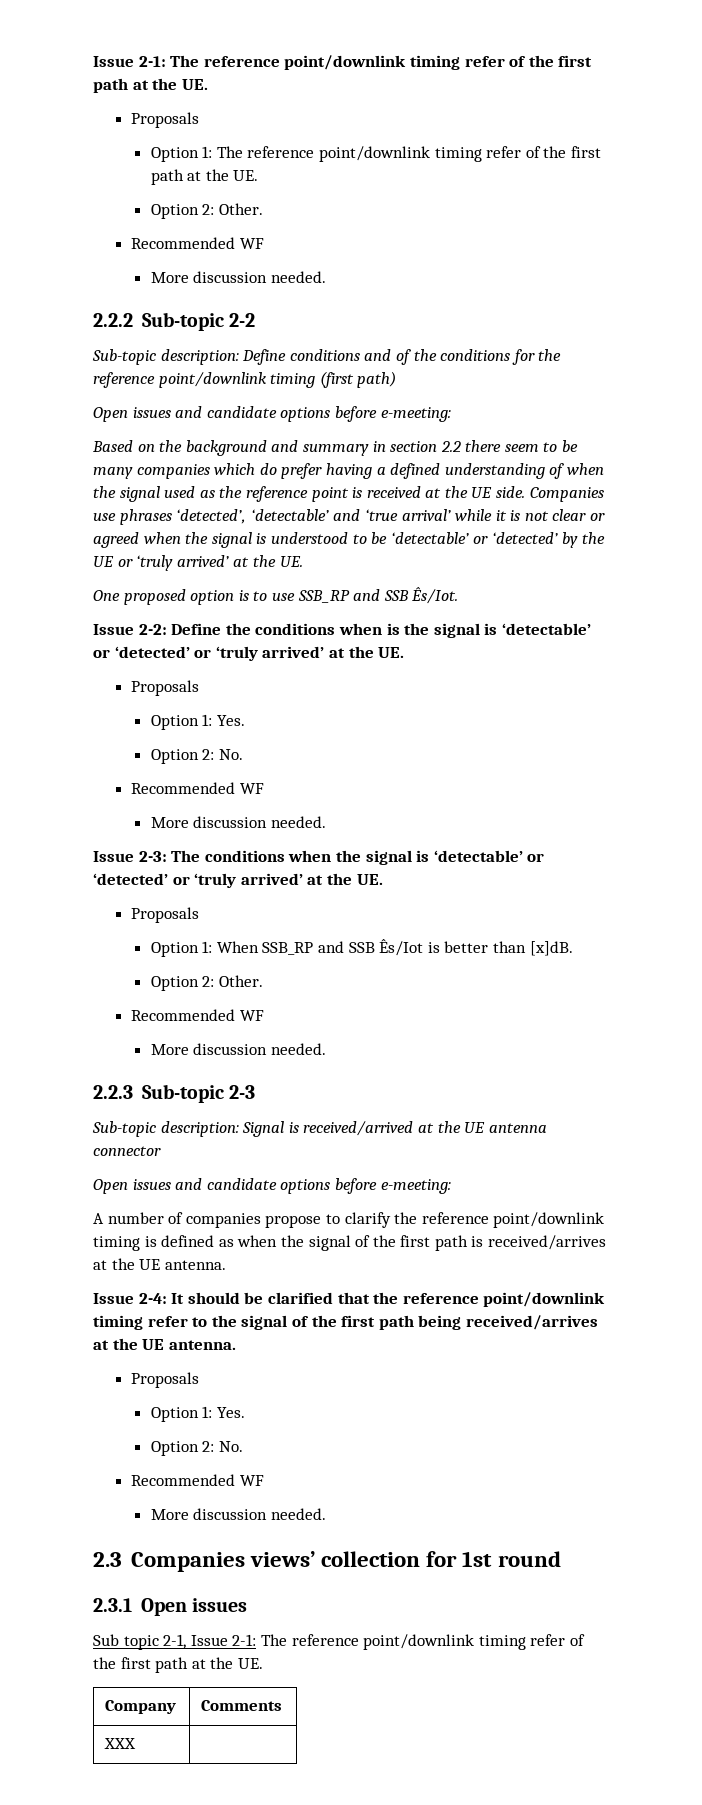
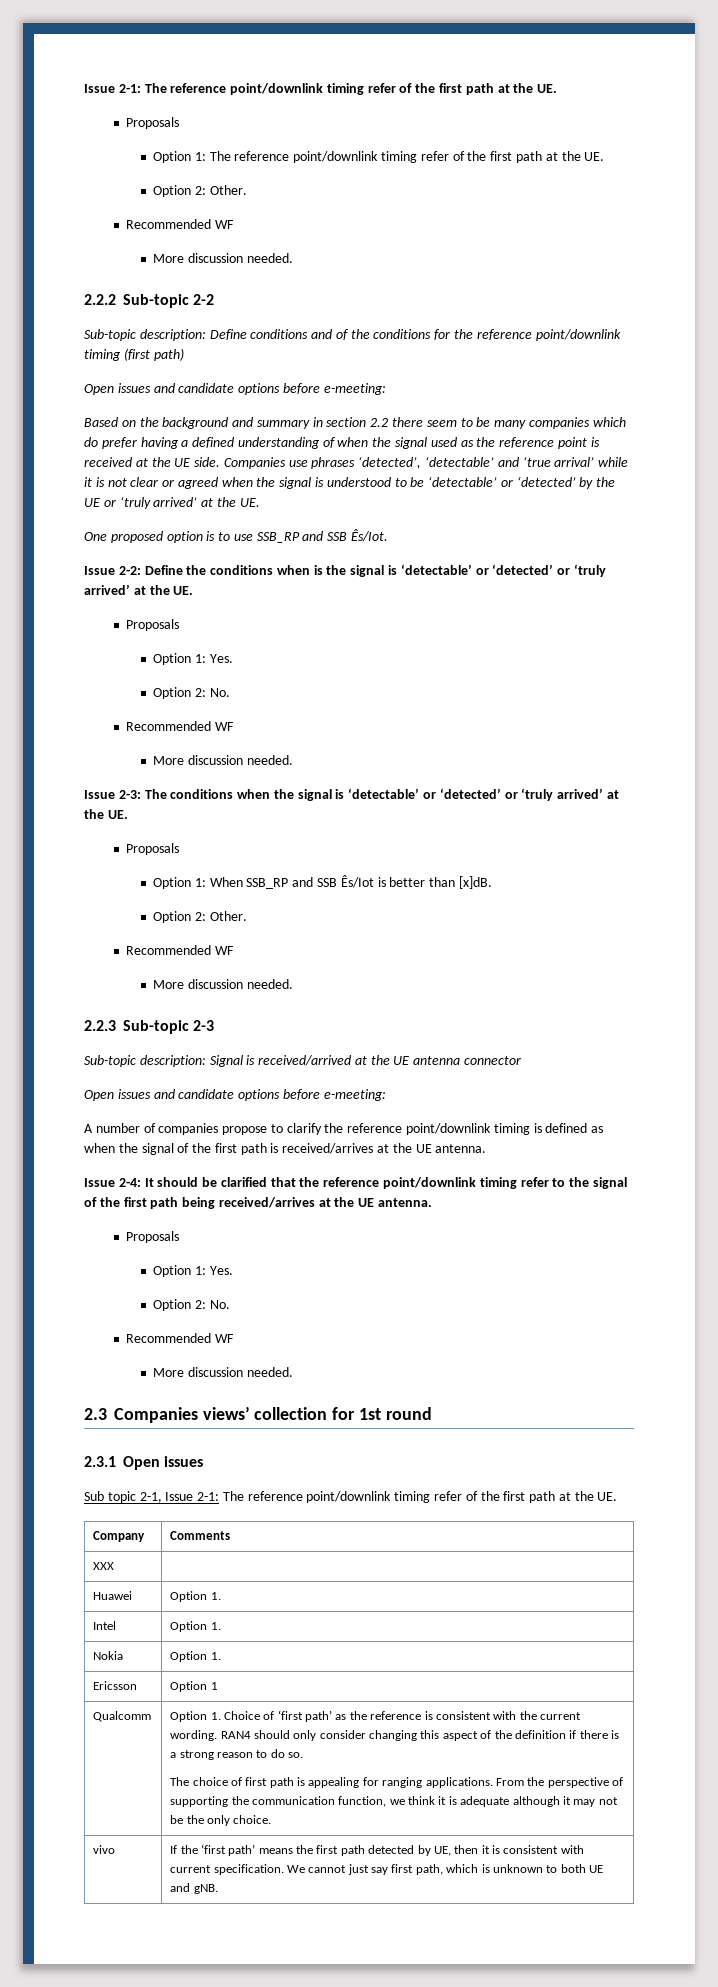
+ Huawei | Option 1.
+ Intel | Option 1.
+ Nokia | Option 1.
+ Ericsson | Option 1
+ Qualcomm | Option 1. Choice of ‘first path’ as the reference is consistent with the current wording. RAN4 should only consider changing this aspect of the definition if there is a strong reason to do so.
+ The choice of first path is appealing for ranging applications. From the perspective of supporting the communication function, we think it is adequate although it may not be the only choice.
+ vivo | If the ‘first path’ means the first path detected by UE, then it is consistent with current specification. We cannot just say first path, which is unknown to both UE and gNB.

